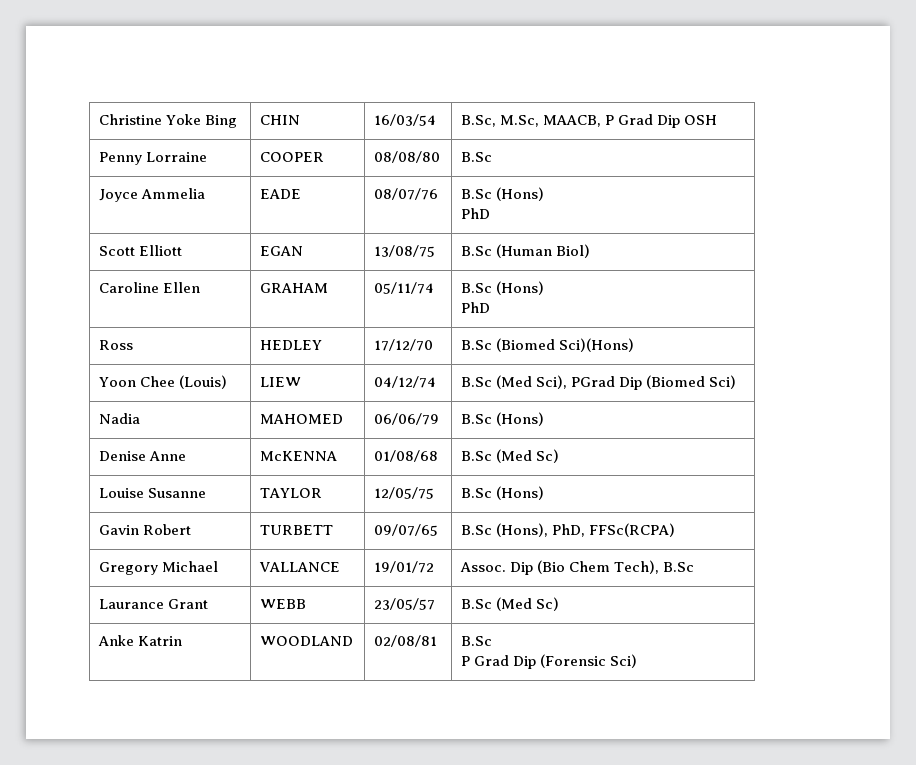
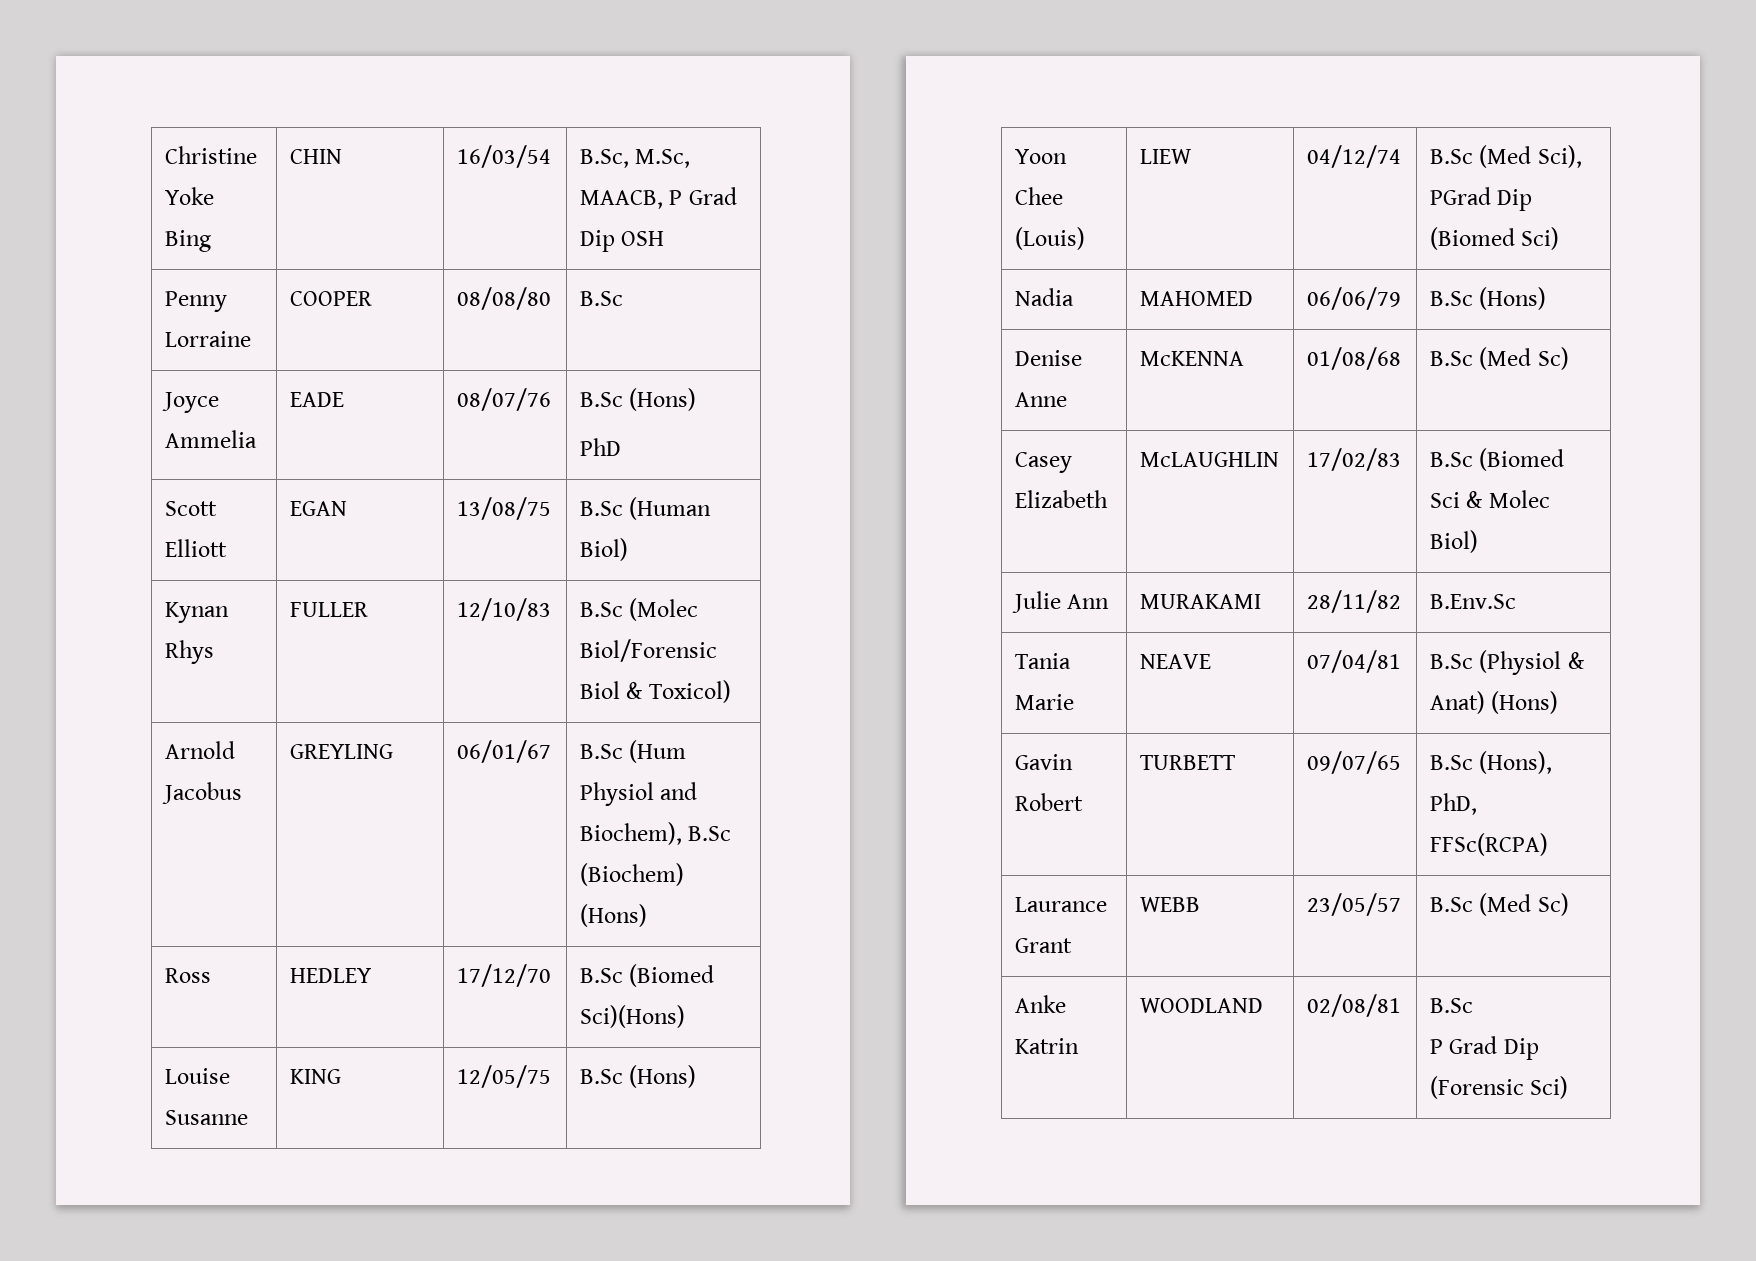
- Caroline Ellen | GRAHAM | 05/11/74 | B.Sc (Hons)
- PhD
+ Kynan Rhys | FULLER | 12/10/83 | B.Sc (Molec Biol/Forensic Biol & Toxicol)
+ Arnold Jacobus | GREYLING | 06/01/67 | B.Sc (Hum Physiol and Biochem), B.Sc (Biochem) (Hons)
+ Louise Susanne | KING | 12/05/75 | B.Sc (Hons)
- Louise Susanne | TAYLOR | 12/05/75 | B.Sc (Hons)
+ Casey Elizabeth | McLAUGHLIN | 17/02/83 | B.Sc (Biomed Sci & Molec Biol)
+ Julie Ann | MURAKAMI | 28/11/82 | B.Env.Sc
+ Tania Marie | NEAVE | 07/04/81 | B.Sc (Physiol & Anat) (Hons)
- Gregory Michael | VALLANCE | 19/01/72 | Assoc. Dip (Bio Chem Tech), B.Sc

